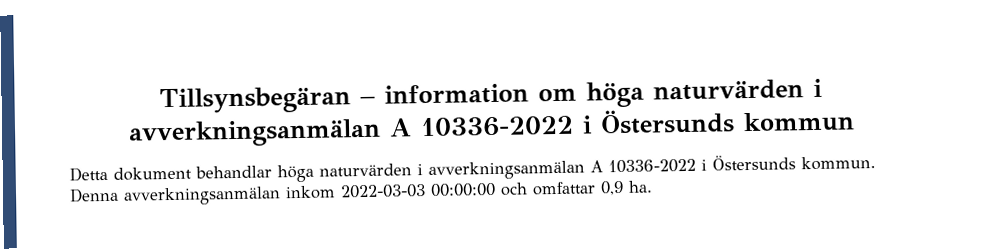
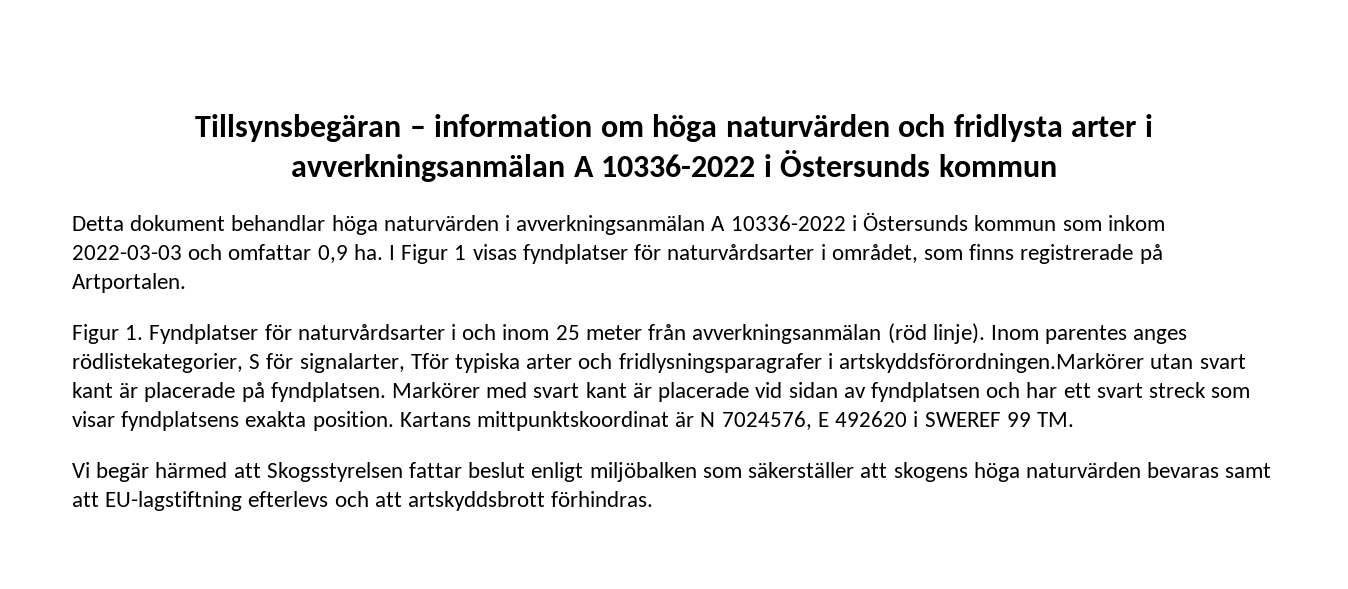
- Tillsynsbegäran – information om höga naturvärden i avverkningsanmälan A 10336-2022 i Östersunds kommun
+ Tillsynsbegäran – information om höga naturvärden och fridlysta arter i avverkningsanmälan A 10336-2022 i Östersunds kommun
- Detta dokument behandlar höga naturvärden i avverkningsanmälan A 10336-2022 i Östersunds kommun. Denna avverkningsanmälan inkom 2022-03-03 00:00:00 och omfattar 0,9 ha.
+ Detta dokument behandlar höga naturvärden i avverkningsanmälan A 10336-2022 i Östersunds kommun som inkom 2022-03-03 och omfattar 0,9 ha.
+ I Figur 1 visas fyndplatser för naturvårdsarter i området, som finns registrerade på Artportalen.
+ Figur 1. Fyndplatser för naturvårdsarter i och inom 25 meter från avverkningsanmälan (röd linje). Inom parentes anges rödlistekategorier, S för signalarter, Tför typiska arter och fridlysningsparagrafer i artskyddsförordningen.Markörer utan svart kant är placerade på fyndplatsen. Markörer med svart kant är placerade vid sidan av fyndplatsen och har ett svart streck som visar fyndplatsens exakta position. Kartans mittpunktskoordinat är N 7024576, E 492620 i SWEREF 99 TM.
+ Vi begär härmed att Skogsstyrelsen fattar beslut enligt miljöbalken som säkerställer att skogens höga naturvärden bevaras samt att EU-lagstiftning efterlevs och att artskyddsbrott förhindras.

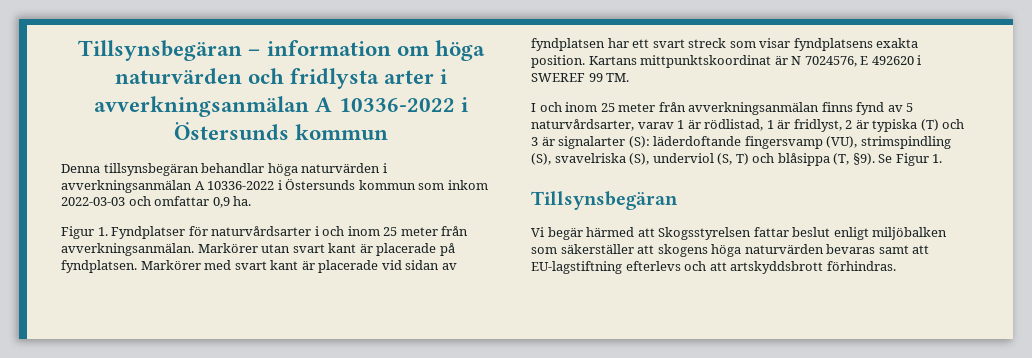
- Detta dokument behandlar höga naturvärden i avverkningsanmälan A 10336-2022 i Östersunds kommun som inkom 2022-03-03 och omfattar 0,9 ha. I Figur 1 visas fyndplatser för naturvårdsarter i området, som finns registrerade på Artportalen.
+ Denna tillsynsbegäran behandlar höga naturvärden i avverkningsanmälan A 10336-2022 i Östersunds kommun som inkom 2022-03-03 och omfattar 0,9 ha.
- Figur 1. Fyndplatser för naturvårdsarter i och inom 25 meter från avverkningsanmälan (röd linje). Inom parentes anges rödlistekategorier, S för signalarter, Tför typiska arter och fridlysningsparagrafer i artskyddsförordningen.Markörer utan svart kant är placerade på fyndplatsen.
+ Figur 1. Fyndplatser för naturvårdsarter i och inom 25 meter från avverkningsanmälan. Markörer utan svart kant är placerade på fyndplatsen.
- Markörer med svart kant är placerade vid sidan av fyndplatsen och har ett svart streck som visar fyndplatsens exakta position.
+ Markörer med svart kant är placerade vid sidan av fyndplatsen har ett svart streck som visar fyndplatsens exakta position.
+ I och inom 25 meter från avverkningsanmälan finns fynd av 5 naturvårdsarter, varav 1 är rödlistad, 1 är fridlyst, 2 är typiska (T) och 3 är signalarter (S): läderdoftande fingersvamp (VU), strimspindling (S), svavelriska (S), underviol (S, T) och blåsippa (T, §9). Se Figur 1.
+ Tillsynsbegäran

